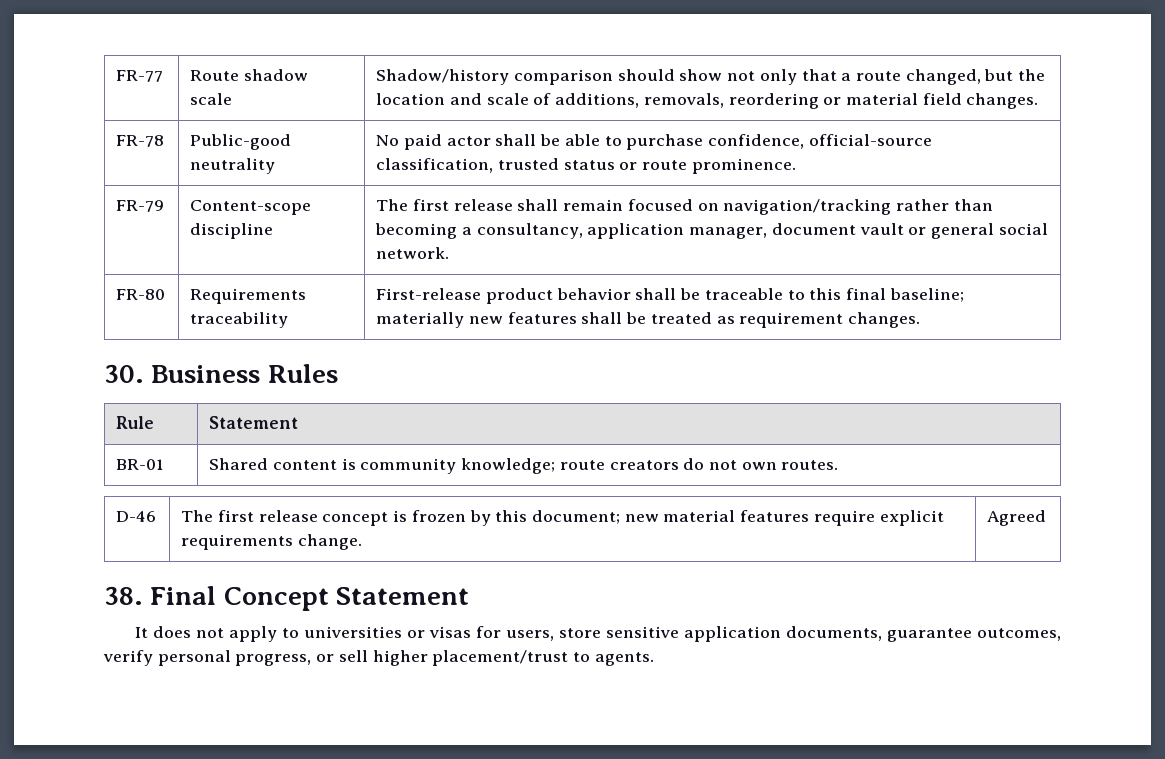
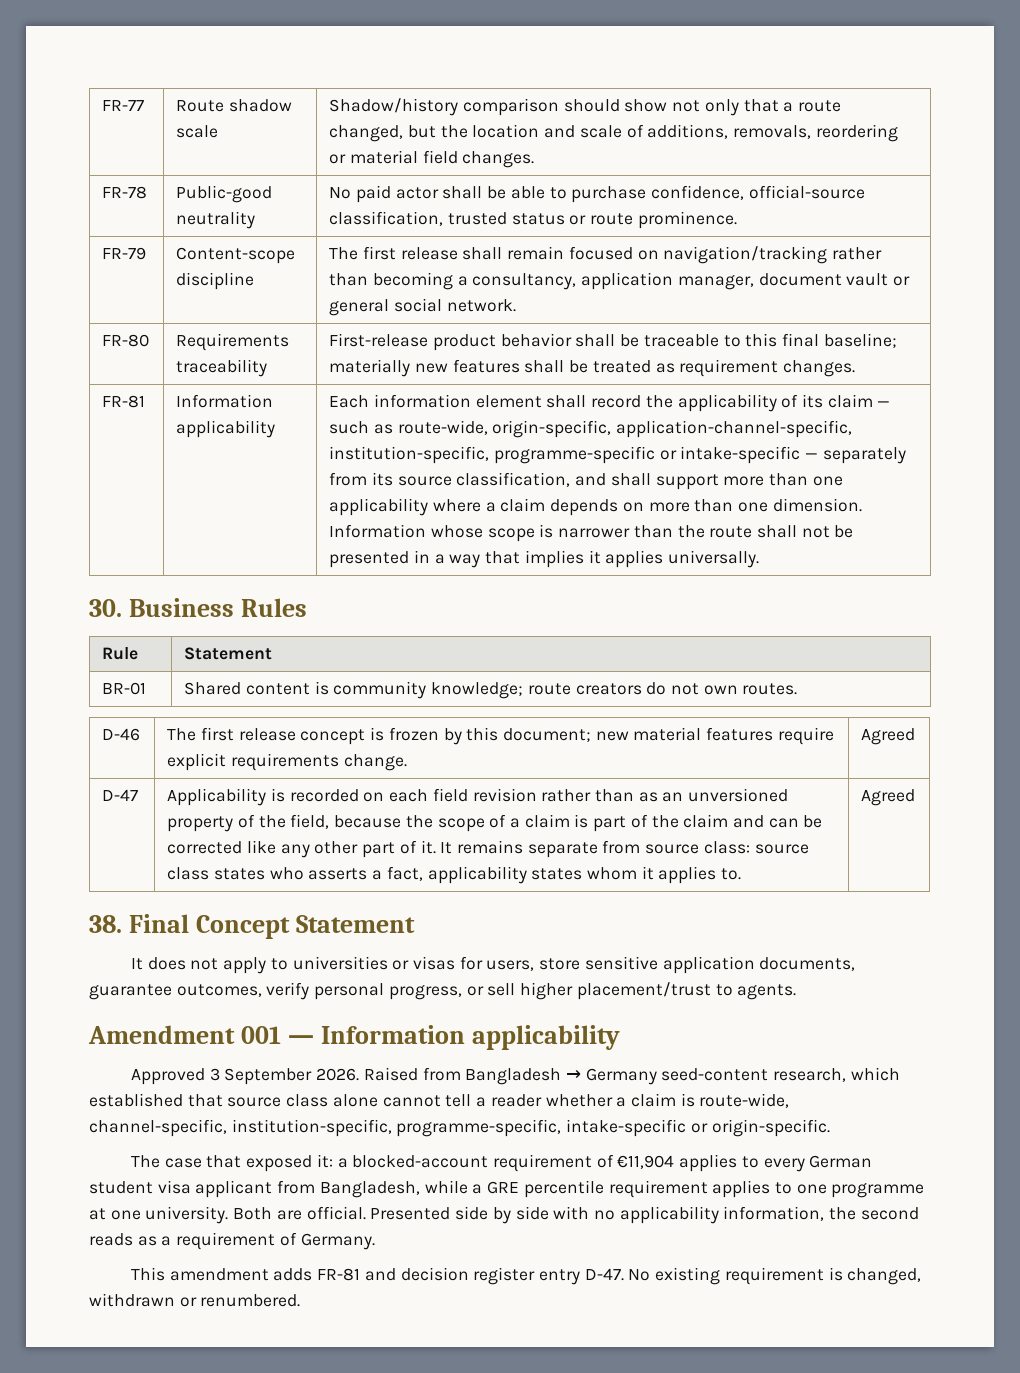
+ FR-81 | Information applicability | Each information element shall record the applicability of its claim — such as route-wide, origin-specific, application-channel-specific, institution-specific, programme-specific or intake-specific — separately from its source classification, and shall support more than one applicability where a claim depends on more than one dimension. Information whose scope is narrower than the route shall not be presented in a way that implies it applies universally.
+ D-47 | Applicability is recorded on each field revision rather than as an unversioned property of the field, because the scope of a claim is part of the claim and can be corrected like any other part of it. It remains separate from source class: source class states who asserts a fact, applicability states whom it applies to. | Agreed
+ Amendment 001 — Information applicability
+ Approved 3 September 2026. Raised from Bangladesh → Germany seed-content research, which established that source class alone cannot tell a reader whether a claim is route-wide, channel-specific, institution-specific, programme-specific, intake-specific or origin-specific.
+ The case that exposed it: a blocked-account requirement of €11,904 applies to every German student visa applicant from Bangladesh, while a GRE percentile requirement applies to one programme at one university. Both are official. Presented side by side with no applicability information, the second reads as a requirement of Germany.
+ This amendment adds FR-81 and decision register entry D-47. No existing requirement is changed, withdrawn or renumbered.

